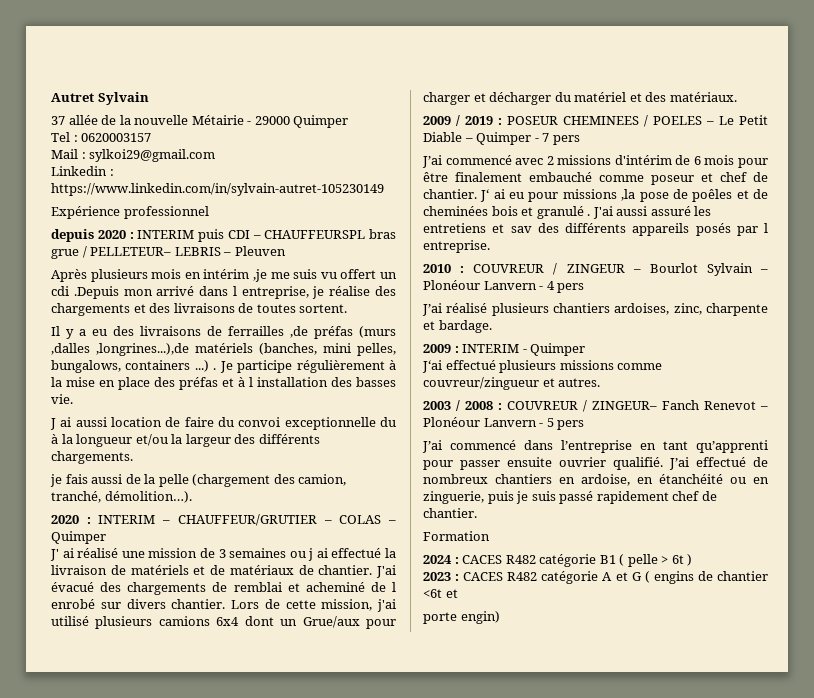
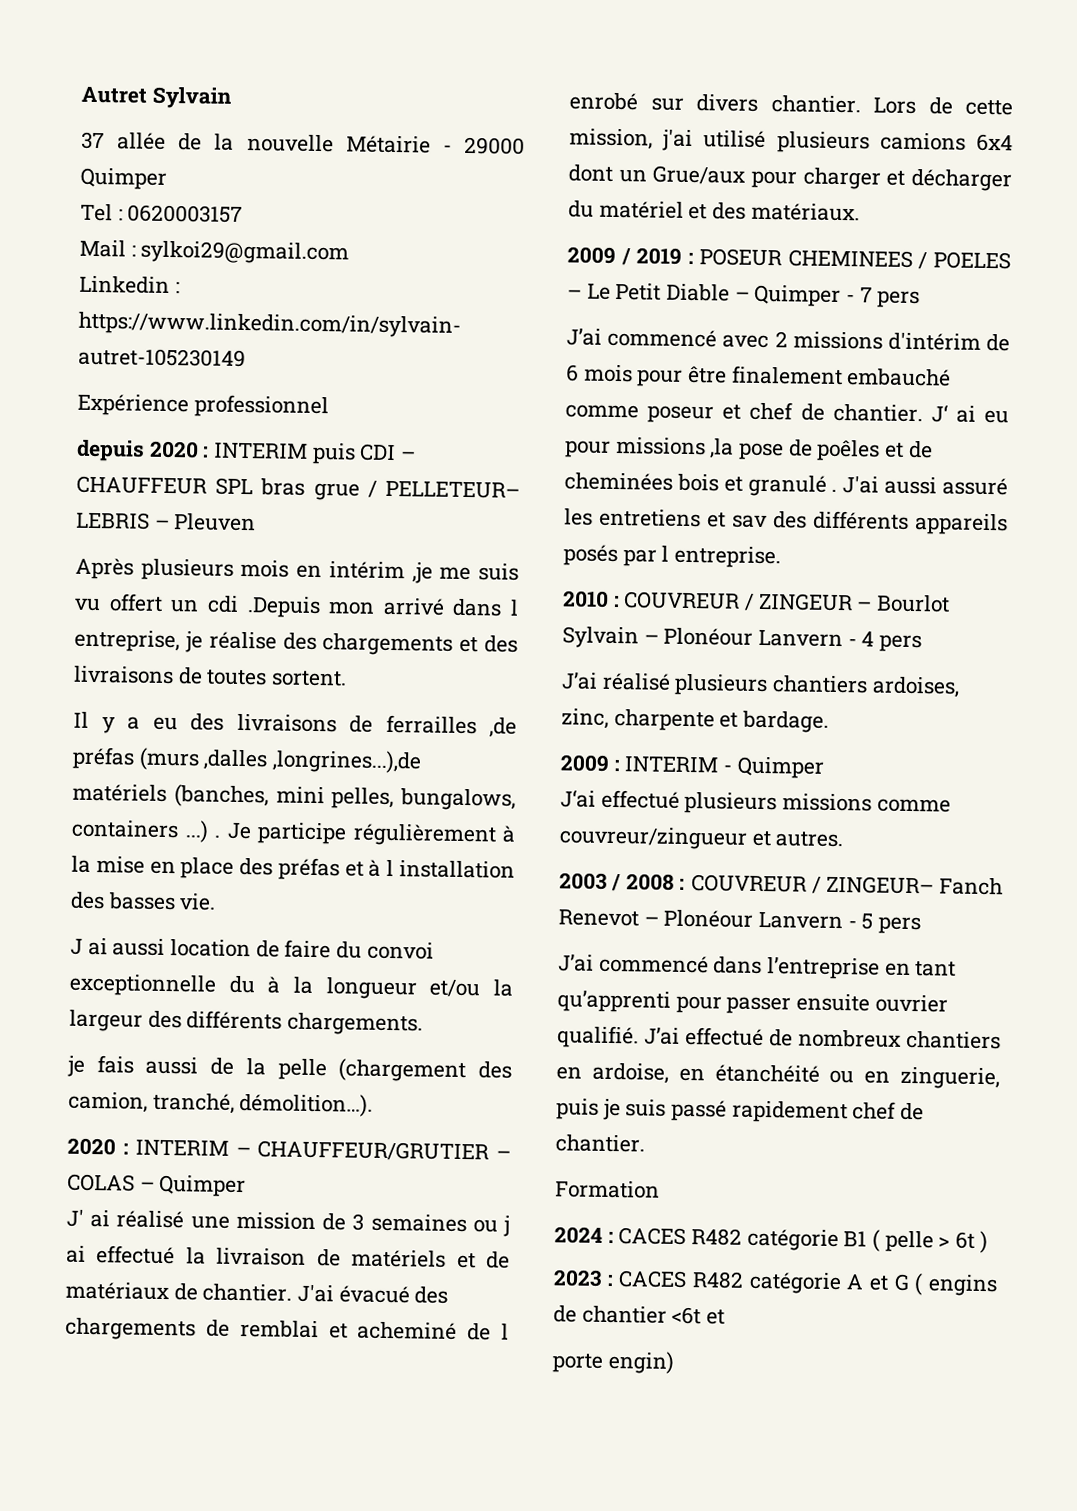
- depuis 2020 : INTERIM puis CDI – CHAUFFEURSPL bras grue / PELLETEUR– LEBRIS – Pleuven
+ depuis 2020 : INTERIM puis CDI – CHAUFFEUR SPL bras grue / PELLETEUR– LEBRIS – Pleuven

